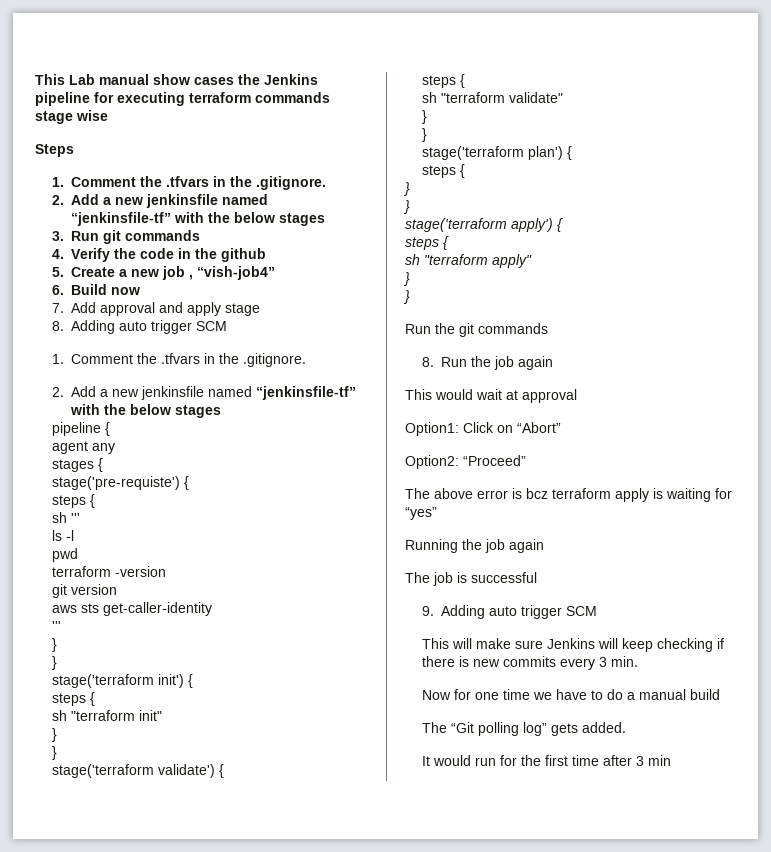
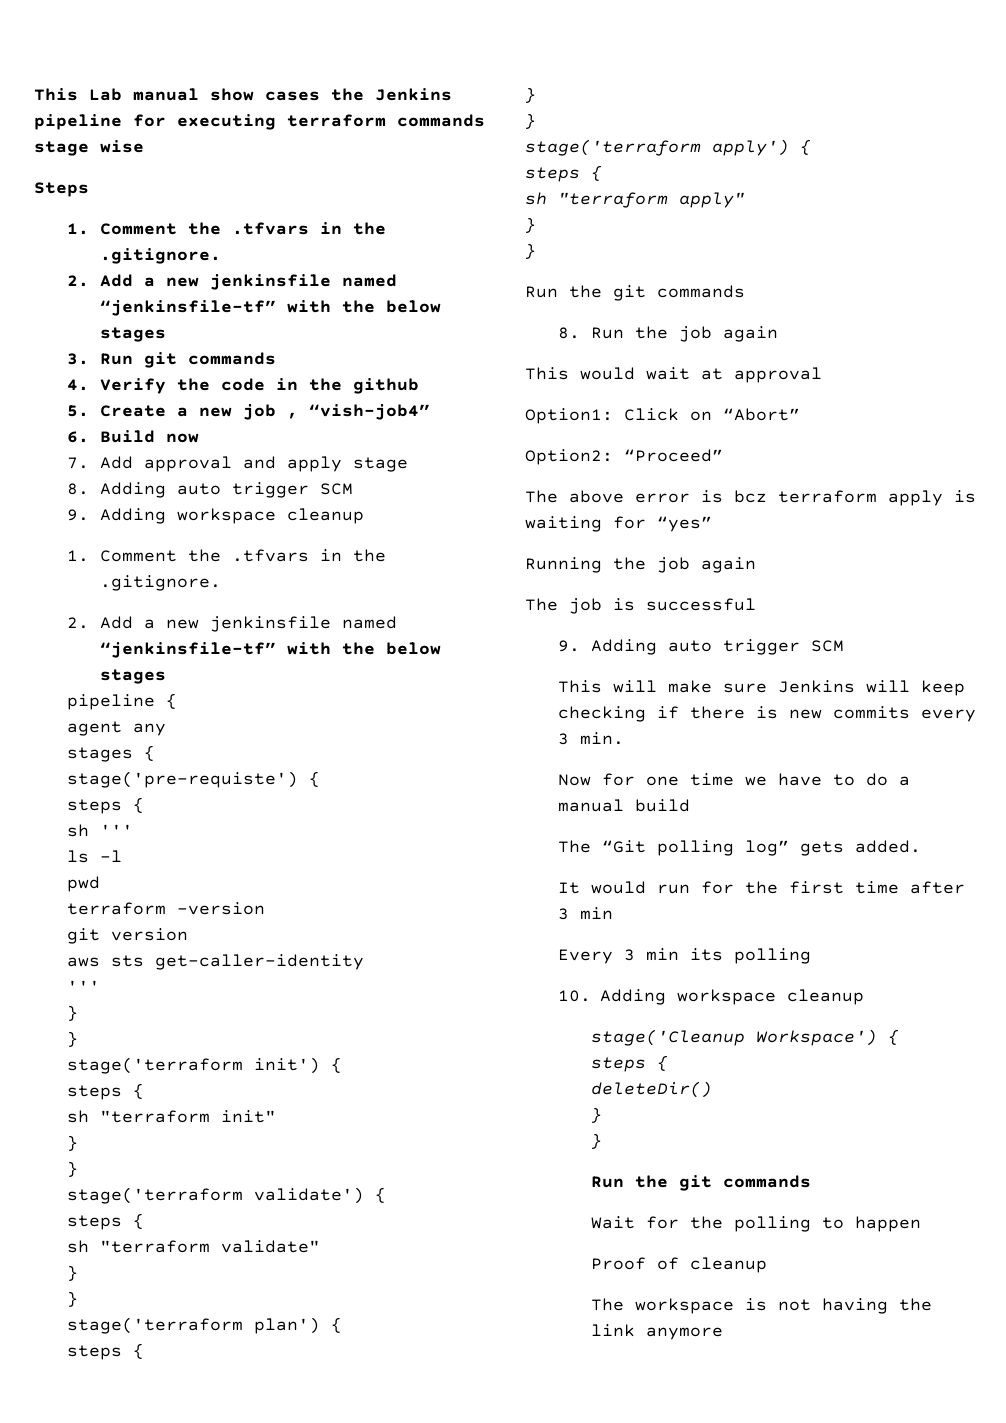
+ 9. Adding workspace cleanup
+ Every 3 min its polling
+ 10. Adding workspace cleanup
+ stage('Cleanup Workspace') {
+ steps {
+ deleteDir()
+ }
+ }
+ Run the git commands
+ Wait for the polling to happen
+ Proof of cleanup
+ The workspace is not having the link anymore

